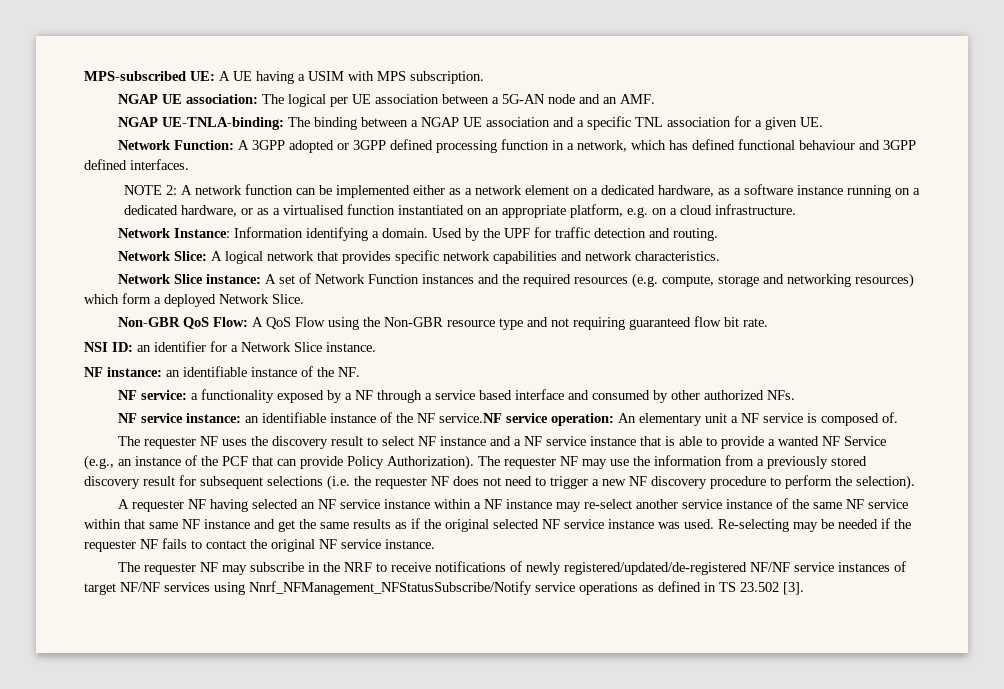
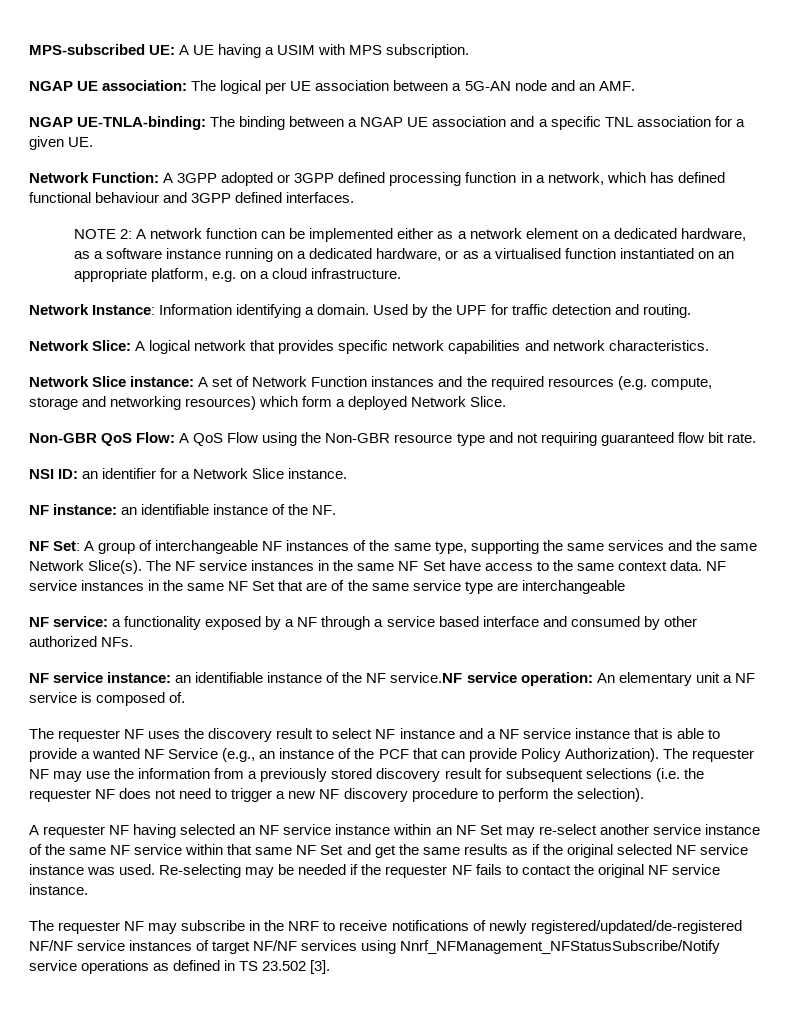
+ NF Set: A group of interchangeable NF instances of the same type, supporting the same services and the same Network Slice(s). The NF service instances in the same NF Set have access to the same context data. NF service instances in the same NF Set that are of the same service type are interchangeable
- A requester NF having selected an NF service instance within a NF instance may re-select another service instance of the same NF service within that same NF instance and get the same results as if the original selected NF service instance was used.
+ A requester NF having selected an NF service instance within an NF Set may re-select another service instance of the same NF service within that same NF Set and get the same results as if the original selected NF service instance was used.

